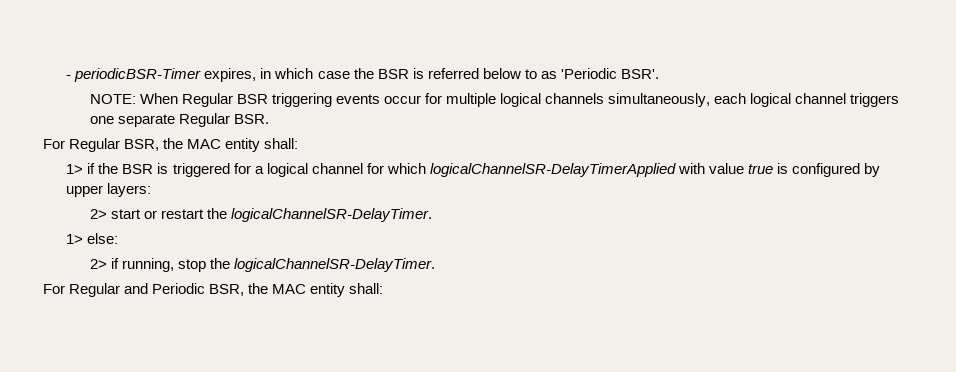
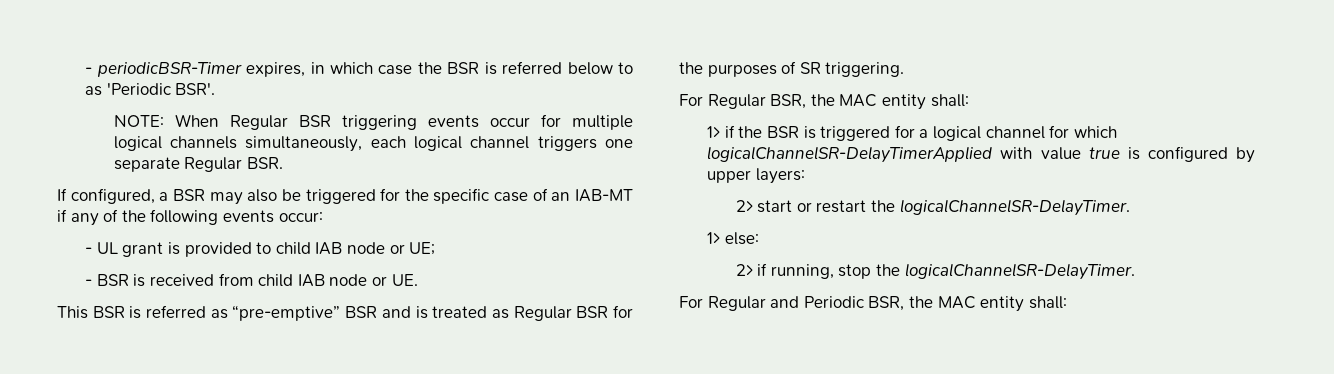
+ If configured, a BSR may also be triggered for the specific case of an IAB-MT if any of the following events occur:
+ - UL grant is provided to child IAB node or UE;
+ - BSR is received from child IAB node or UE.
+ This BSR is referred as “pre-emptive” BSR and is treated as Regular BSR for the purposes of SR triggering.

